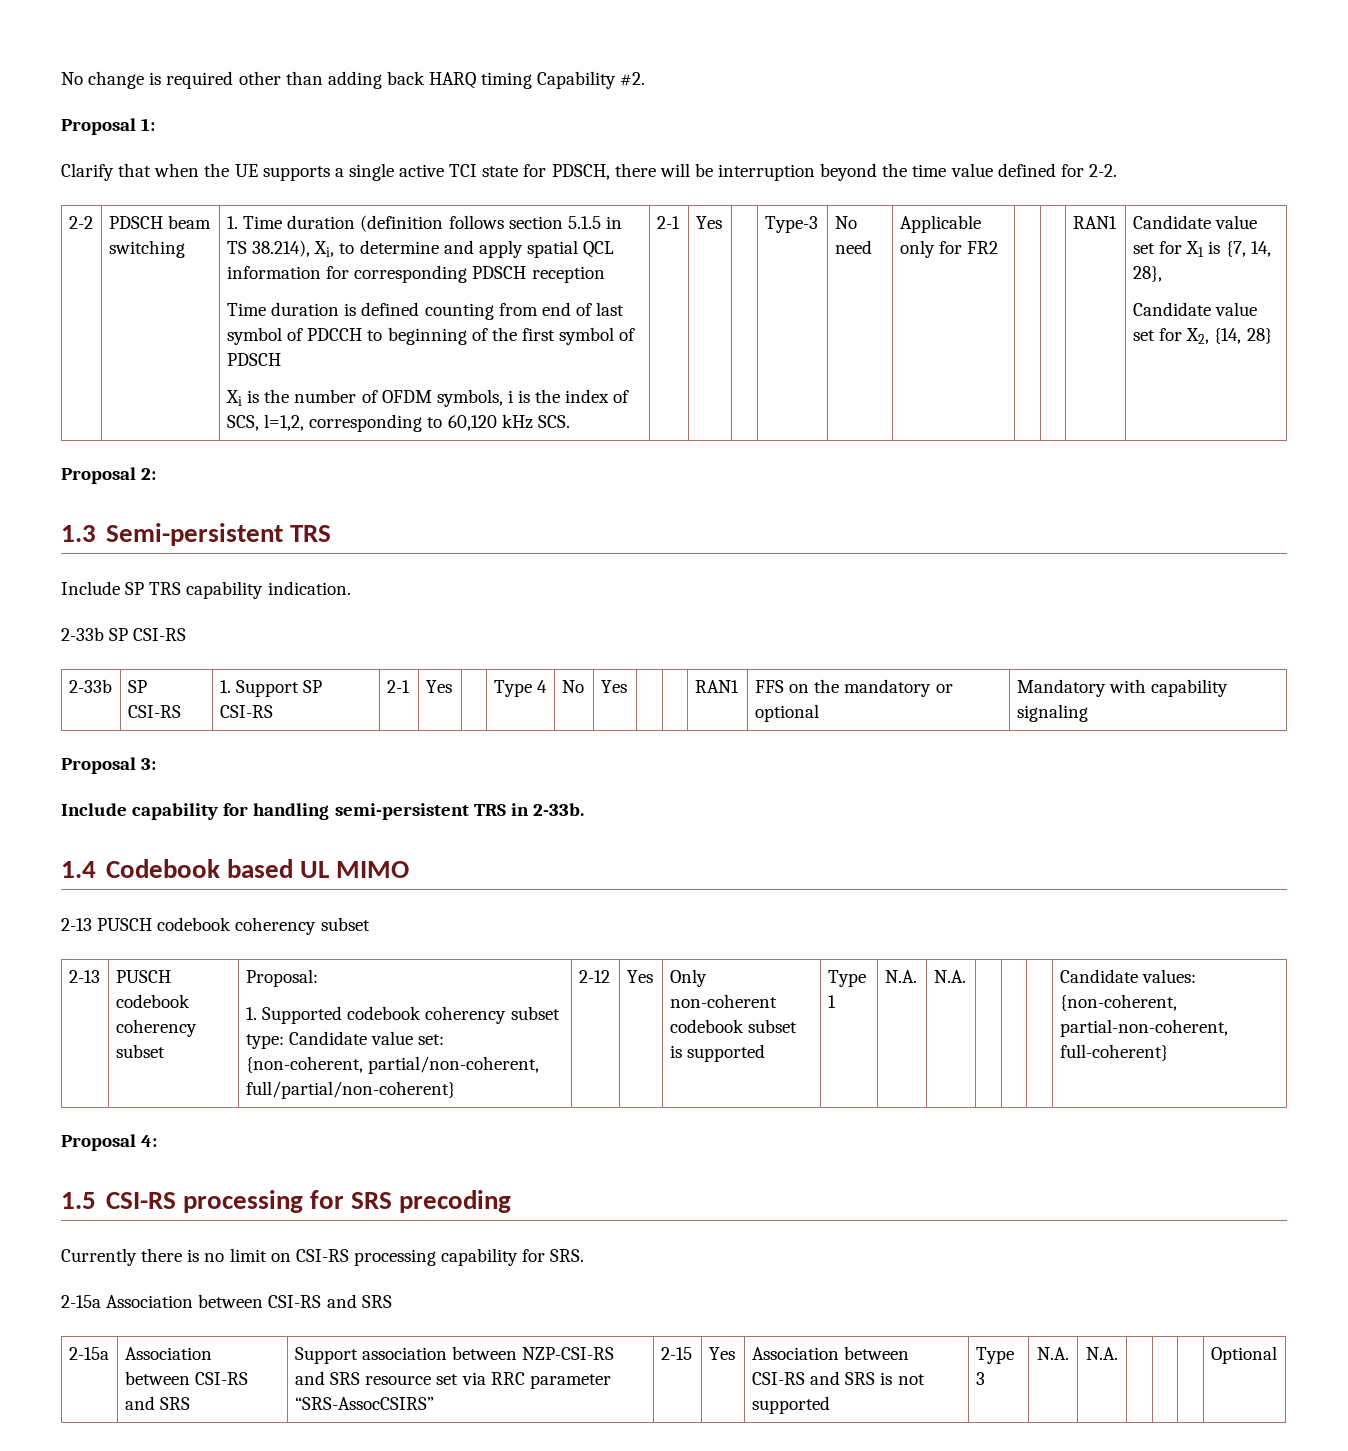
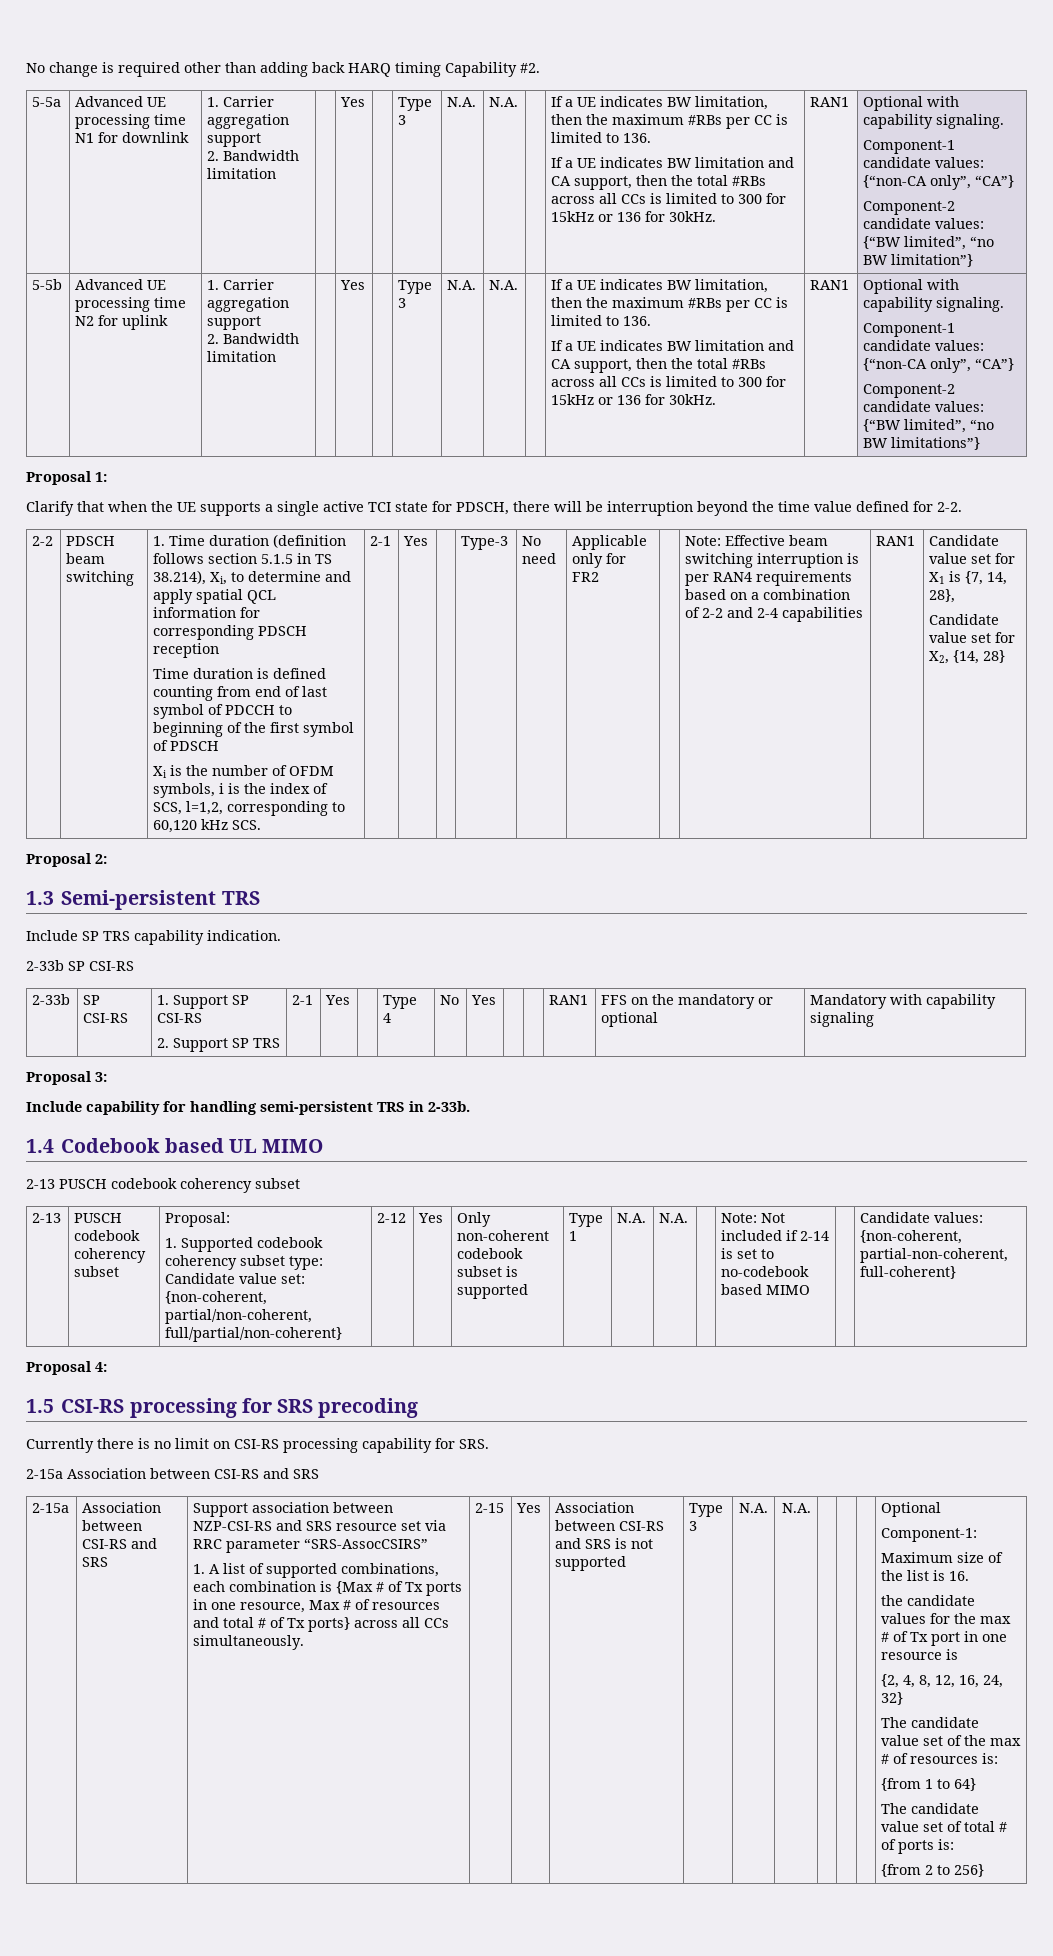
+ 5-5a | Advanced UE processing time N1 for downlink | 1. Carrier aggregation support
+ 2. Bandwidth limitation | | Yes | | Type 3 | N.A. | N.A. | | If a UE indicates BW limitation, then the maximum #RBs per CC is limited to 136.
+ If a UE indicates BW limitation and CA support, then the total #RBs across all CCs is limited to 300 for 15kHz or 136 for 30kHz. | RAN1 | Optional with capability signaling.
+ Component-1 candidate values: {“non-CA only”, “CA”}
+ Component-2 candidate values: {“BW limited”, “no BW limitation”}
+ 5-5b | Advanced UE processing time N2 for uplink | 1. Carrier aggregation support
+ 2. Bandwidth limitation | | Yes | | Type 3 | N.A. | N.A. | | If a UE indicates BW limitation, then the maximum #RBs per CC is limited to 136.
+ If a UE indicates BW limitation and CA support, then the total #RBs across all CCs is limited to 300 for 15kHz or 136 for 30kHz. | RAN1 | Optional with capability signaling.
+ Component-1 candidate values: {“non-CA only”, “CA”}
+ Component-2 candidate values: {“BW limited”, “no BW limitations”}
+ Note: Effective beam switching interruption is per RAN4 requirements based on a combination of 2-2 and 2-4 capabilities
- 2-33b | SP CSI-RS | 1. Support SP CSI-RS | 2-1 | Yes | | Type 4 | No | Yes | | | RAN1 | FFS on the mandatory or optional | Mandatory with capability signaling
+ 2-33b | SP CSI-RS | 1. Support SP CSI-RS
+ 2. Support SP TRS | 2-1 | Yes | | Type 4 | No | Yes | | | RAN1 | FFS on the mandatory or optional | Mandatory with capability signaling
+ Note: Not included if 2-14 is set to no-codebook based MIMO
+ 1. A list of supported combinations, each combination is {Max # of Tx ports in one resource, Max # of resources and total # of Tx ports} across all CCs simultaneously.
+ Component-1:
+ Maximum size of the list is 16.
+ the candidate values for the max # of Tx port in one resource is
+ {2, 4, 8, 12, 16, 24, 32}
+ The candidate value set of the max # of resources is:
+ {from 1 to 64}
+ The candidate value set of total # of ports is:
+ {from 2 to 256}

